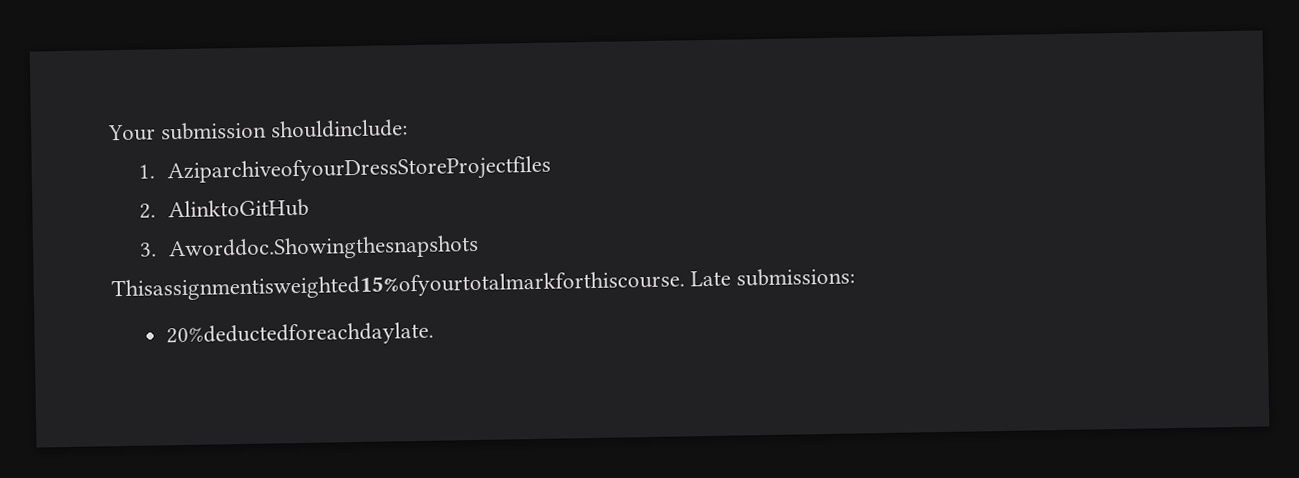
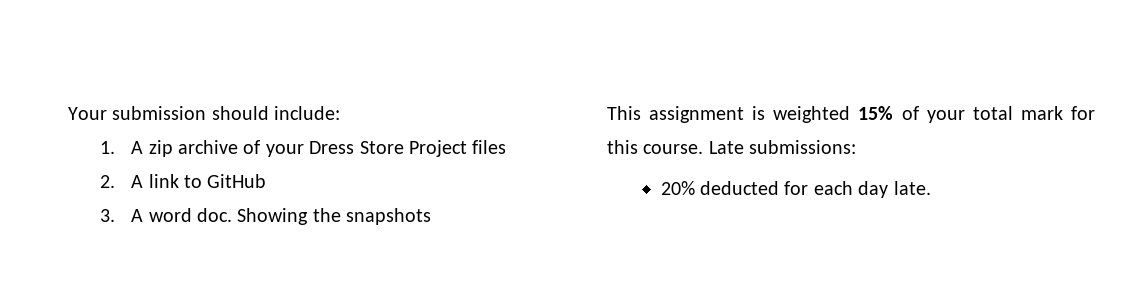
- Your submission shouldinclude:
+ Your submission should include:
- 1. AziparchiveofyourDressStoreProjectfiles
- 2. AlinktoGitHub
- 3. Aworddoc.Showingthesnapshots
- Thisassignmentisweighted15%ofyourtotalmarkforthiscourse. Late submissions:
- 20%deductedforeachdaylate.
+ 1. A zip archive of your Dress Store Project files
+ 2. A link to GitHub
+ 3. A word doc. Showing the snapshots
+ This assignment is weighted 15% of your total mark for this course. Late submissions:
+ 20% deducted for each day late.

